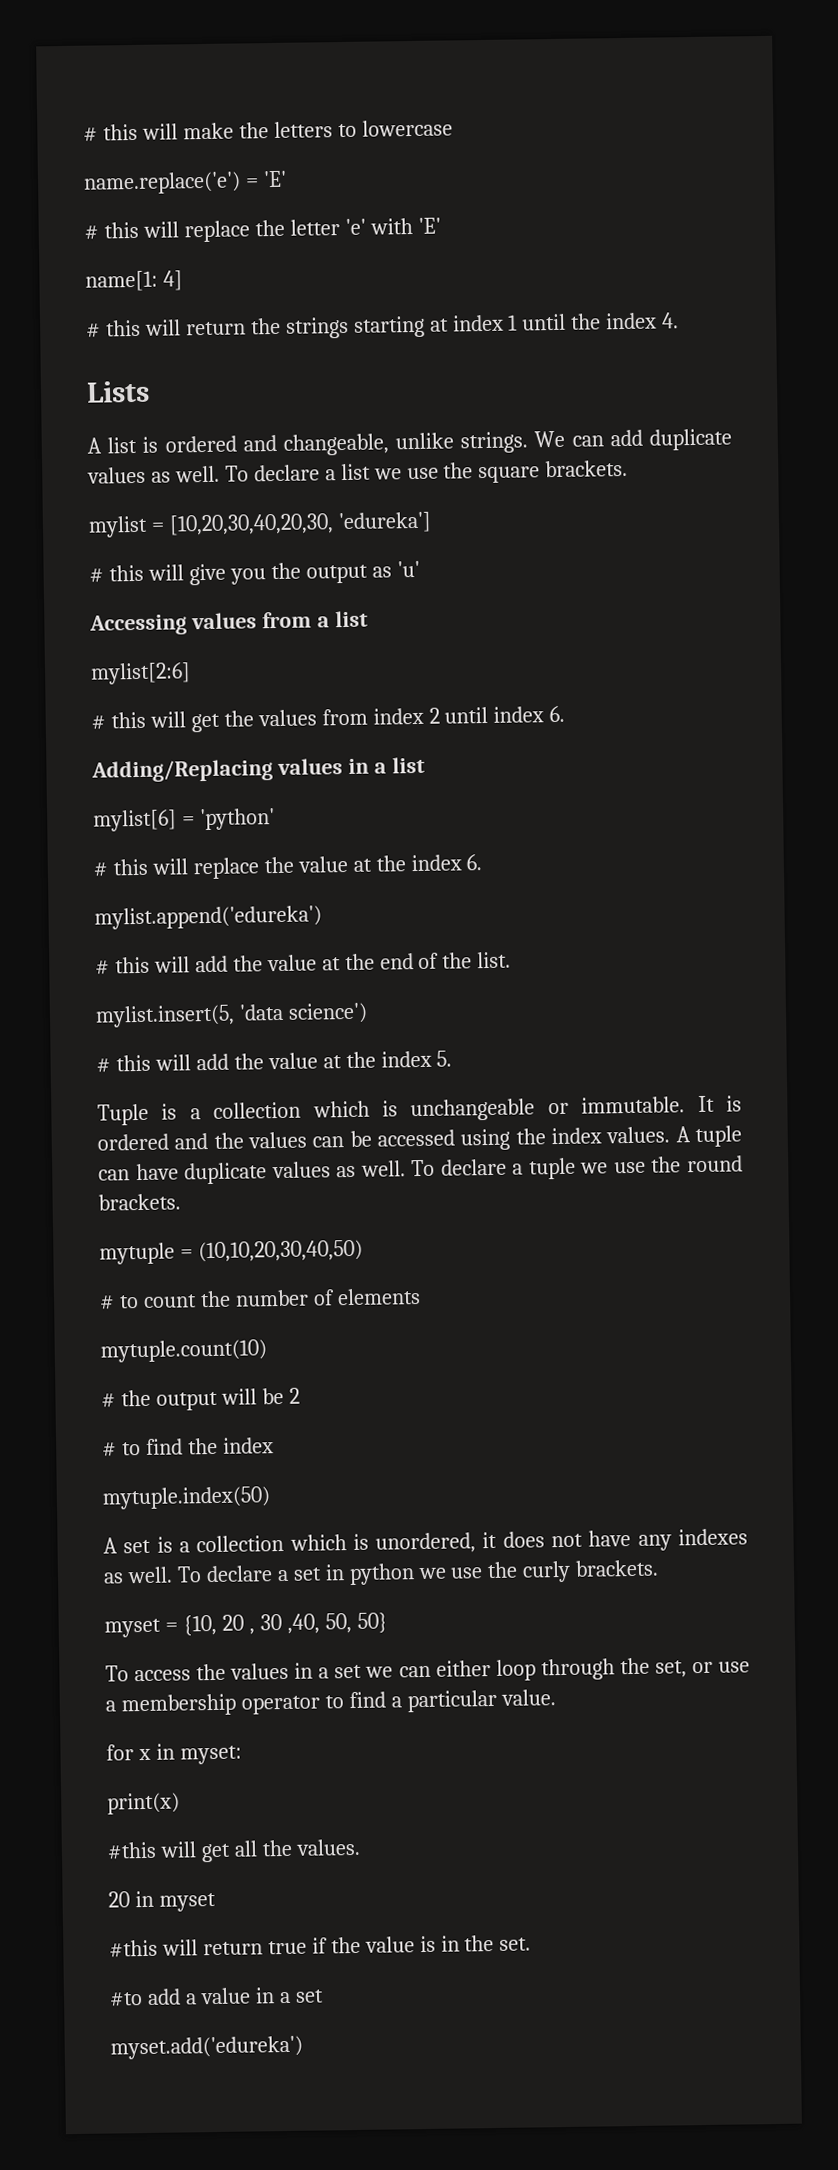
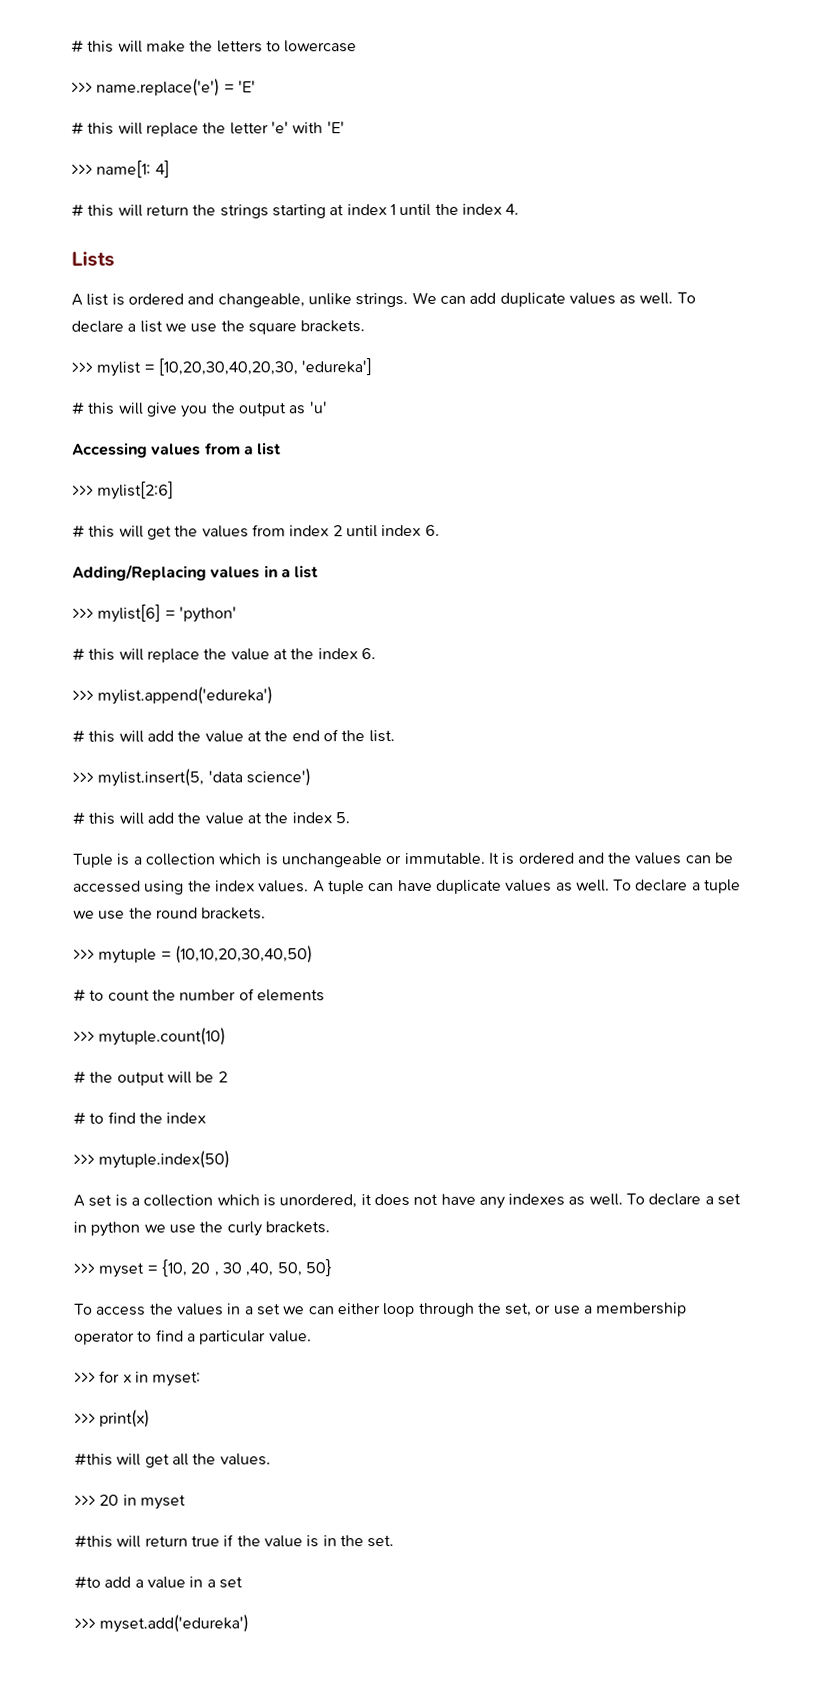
- name.replace('e') = 'E'
+ >>> name.replace('e') = 'E'
- name[1: 4]
+ >>> name[1: 4]
- mylist = [10,20,30,40,20,30, 'edureka']
+ >>> mylist = [10,20,30,40,20,30, 'edureka']
- mylist[2:6]
+ >>> mylist[2:6]
- mylist[6] = 'python'
+ >>> mylist[6] = 'python'
- mylist.append('edureka')
+ >>> mylist.append('edureka')
- mylist.insert(5, 'data science')
+ >>> mylist.insert(5, 'data science')
- mytuple = (10,10,20,30,40,50)
+ >>> mytuple = (10,10,20,30,40,50)
- mytuple.count(10)
+ >>> mytuple.count(10)
- mytuple.index(50)
+ >>> mytuple.index(50)
- myset = {10, 20 , 30 ,40, 50, 50}
+ >>> myset = {10, 20 , 30 ,40, 50, 50}
- for x in myset:
+ >>> for x in myset:
- print(x)
+ >>> print(x)
- 20 in myset
+ >>> 20 in myset
- myset.add('edureka')
+ >>> myset.add('edureka')

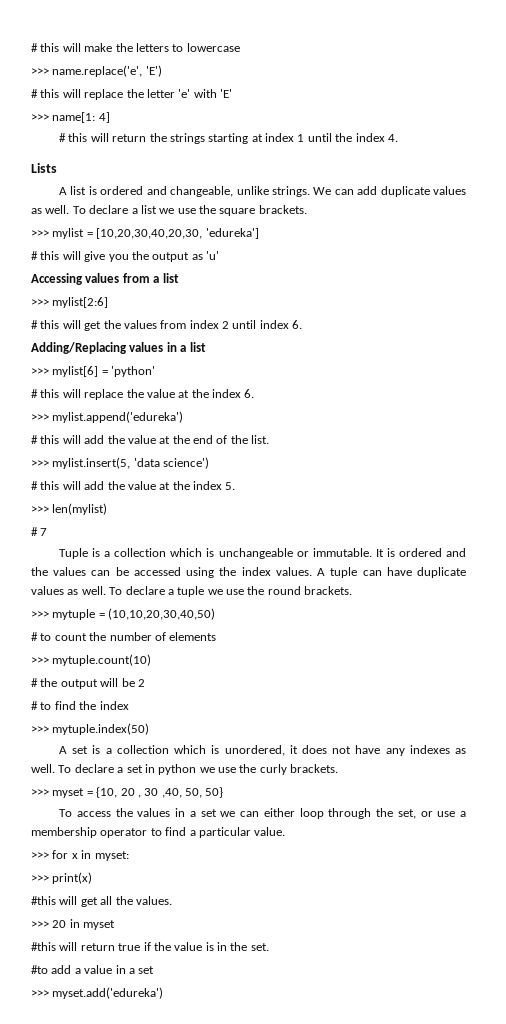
- >>> name.replace('e') = 'E'
+ >>> name.replace('e', 'E')
+ >>> len(mylist)
+ # 7

